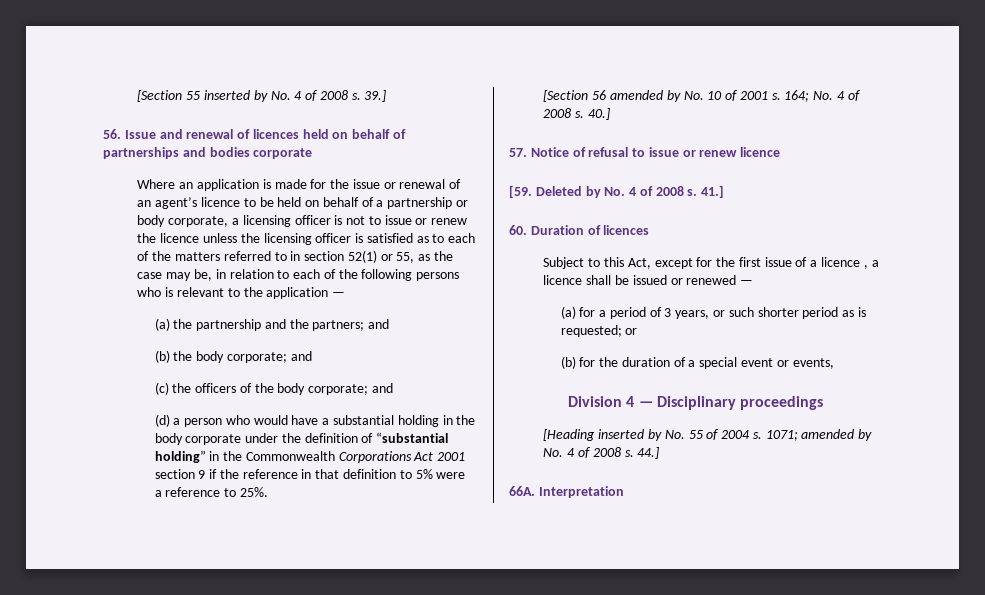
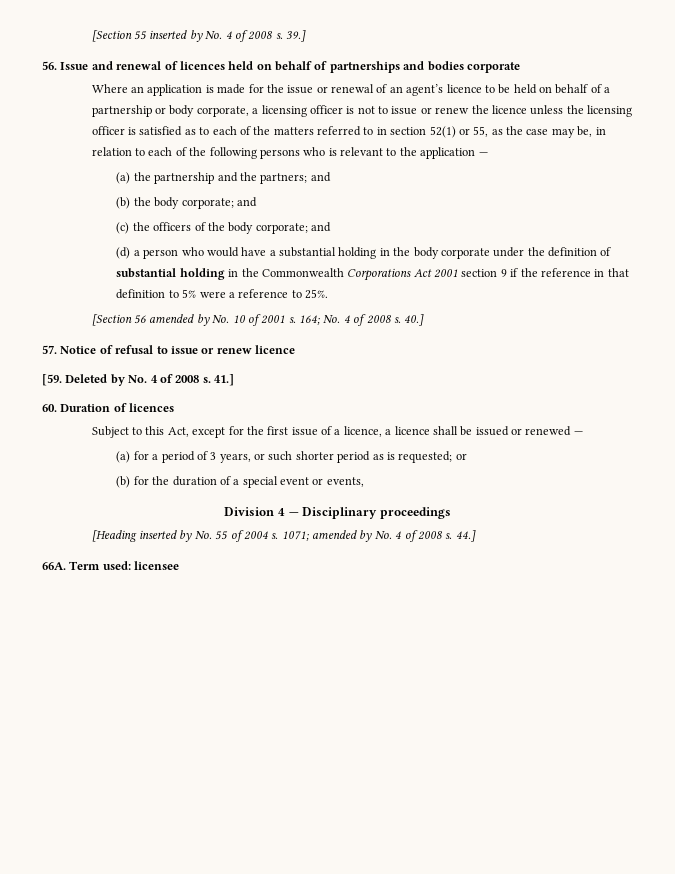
- (d) a person who would have a substantial holding in the body corporate under the definition of “substantial holding” in the Commonwealth Corporations Act 2001 section 9 if the reference in that definition to 5% were a reference to 25%.
+ (d) a person who would have a substantial holding in the body corporate under the definition of substantial holding in the Commonwealth Corporations Act 2001 section 9 if the reference in that definition to 5% were a reference to 25%.
- Subject to this Act, except for the first issue of a licence , a licence shall be issued or renewed —
+ Subject to this Act, except for the first issue of a licence, a licence shall be issued or renewed —
- Interpretation
+ Term used: licensee

